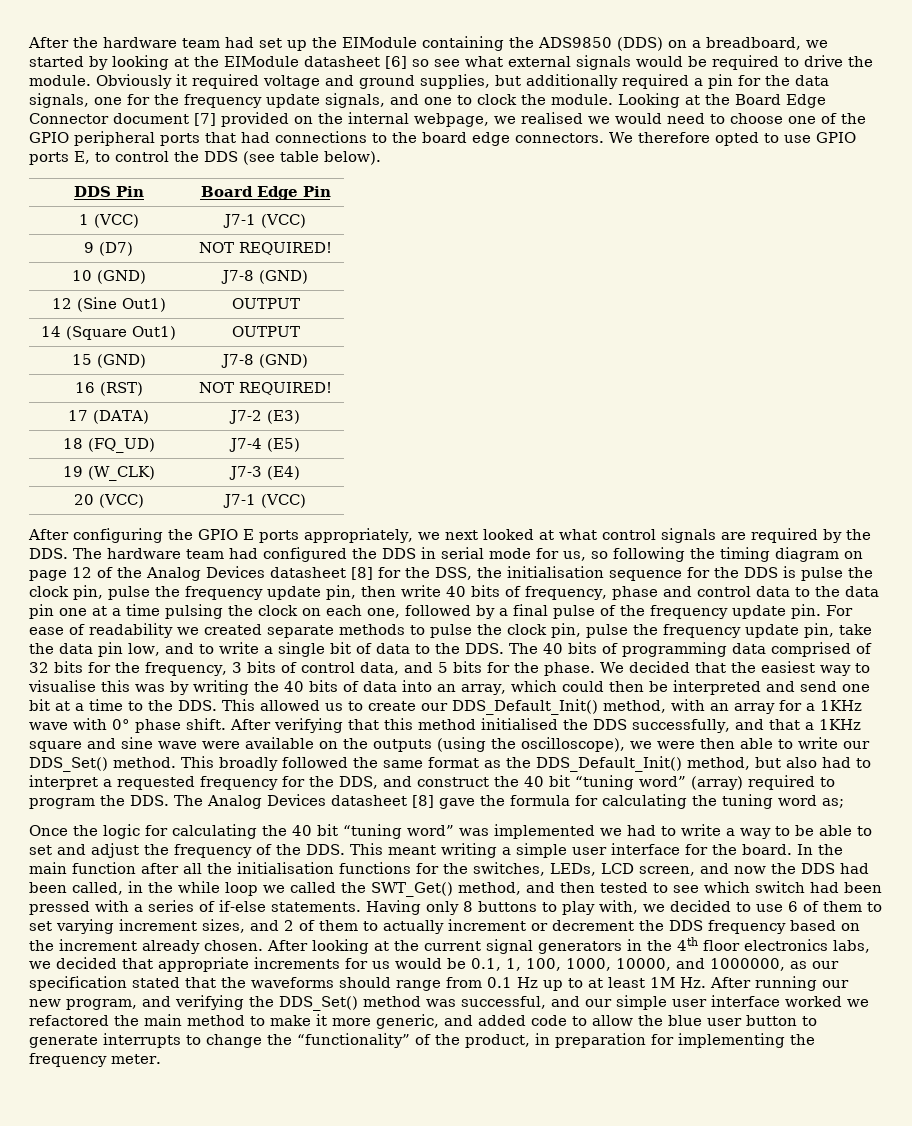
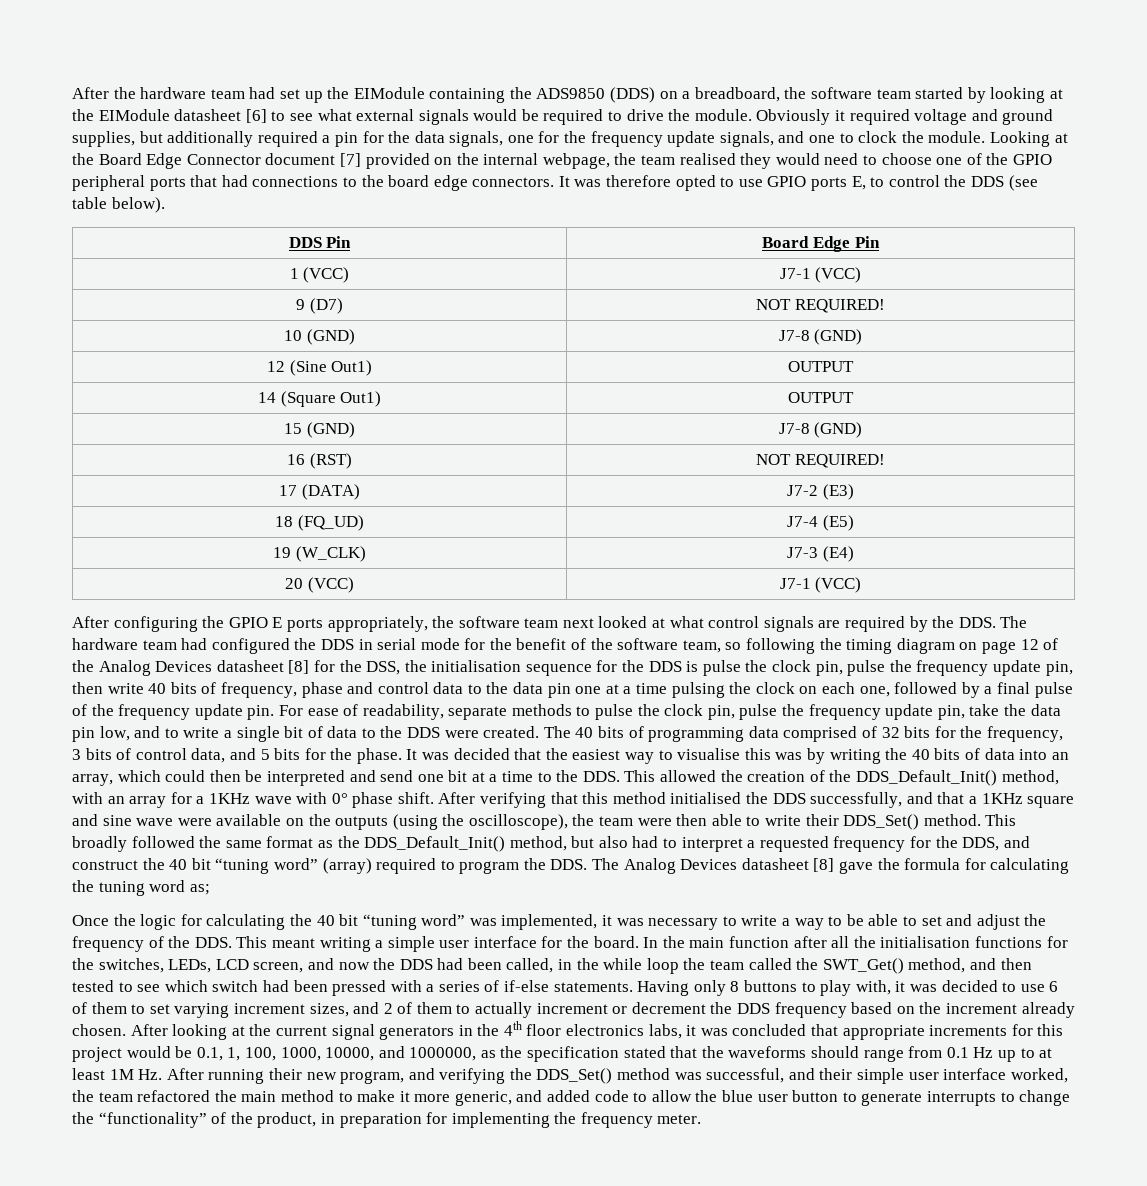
- After the hardware team had set up the EIModule containing the ADS9850 (DDS) on a breadboard, we started by looking at the EIModule datasheet [6] so see what external signals would be required to drive the module.
+ After the hardware team had set up the EIModule containing the ADS9850 (DDS) on a breadboard, the software team started by looking at the EIModule datasheet [6] to see what external signals would be required to drive the module.
- Looking at the Board Edge Connector document [7] provided on the internal webpage, we realised we would need to choose one of the GPIO peripheral ports that had connections to the board edge connectors.
+ Looking at the Board Edge Connector document [7] provided on the internal webpage, the team realised they would need to choose one of the GPIO peripheral ports that had connections to the board edge connectors.
- We therefore opted to use GPIO ports E, to control the DDS (see table below).
+ It was therefore opted to use GPIO ports E, to control the DDS (see table below).
- After configuring the GPIO E ports appropriately, we next looked at what control signals are required by the DDS. The hardware team had configured the DDS in serial mode for us, so following the timing diagram on page 12 of the Analog Devices datasheet [8] for the DSS, the initialisation sequence for the DDS is pulse the clock pin, pulse the frequency update pin, then write 40 bits of frequency, phase and control data to the data pin one at a time pulsing the clock on each one, followed by a final pulse of the frequency update pin.
+ After configuring the GPIO E ports appropriately, the software team next looked at what control signals are required by the DDS. The hardware team had configured the DDS in serial mode for the benefit of the software team, so following the timing diagram on page 12 of the Analog Devices datasheet [8] for the DSS, the initialisation sequence for the DDS is pulse the clock pin, pulse the frequency update pin, then write 40 bits of frequency, phase and control data to the data pin one at a time pulsing the clock on each one, followed by a final pulse of the frequency update pin.
- For ease of readability we created separate methods to pulse the clock pin, pulse the frequency update pin, take the data pin low, and to write a single bit of data to the DDS. The 40 bits of programming data comprised of 32 bits for the frequency, 3 bits of control data, and 5 bits for the phase.
+ For ease of readability, separate methods to pulse the clock pin, pulse the frequency update pin, take the data pin low, and to write a single bit of data to the DDS were created. The 40 bits of programming data comprised of 32 bits for the frequency, 3 bits of control data, and 5 bits for the phase.
- We decided that the easiest way to visualise this was by writing the 40 bits of data into an array, which could then be interpreted and send one bit at a time to the DDS. This allowed us to create our DDS_Default_Init() method, with an array for a 1KHz wave with 0° phase shift.
+ It was decided that the easiest way to visualise this was by writing the 40 bits of data into an array, which could then be interpreted and send one bit at a time to the DDS. This allowed the creation of the DDS_Default_Init() method, with an array for a 1KHz wave with 0° phase shift.
- After verifying that this method initialised the DDS successfully, and that a 1KHz square and sine wave were available on the outputs (using the oscilloscope), we were then able to write our DDS_Set() method.
+ After verifying that this method initialised the DDS successfully, and that a 1KHz square and sine wave were available on the outputs (using the oscilloscope), the team were then able to write their DDS_Set() method.
- Once the logic for calculating the 40 bit “tuning word” was implemented we had to write a way to be able to set and adjust the frequency of the DDS. This meant writing a simple user interface for the board.
+ Once the logic for calculating the 40 bit “tuning word” was implemented, it was necessary to write a way to be able to set and adjust the frequency of the DDS. This meant writing a simple user interface for the board.
- In the main function after all the initialisation functions for the switches, LEDs, LCD screen, and now the DDS had been called, in the while loop we called the SWT_Get() method, and then tested to see which switch had been pressed with a series of if-else statements.
+ In the main function after all the initialisation functions for the switches, LEDs, LCD screen, and now the DDS had been called, in the while loop the team called the SWT_Get() method, and then tested to see which switch had been pressed with a series of if-else statements.
- Having only 8 buttons to play with, we decided to use 6 of them to set varying increment sizes, and 2 of them to actually increment or decrement the DDS frequency based on the increment already chosen.
+ Having only 8 buttons to play with, it was decided to use 6 of them to set varying increment sizes, and 2 of them to actually increment or decrement the DDS frequency based on the increment already chosen.
- After looking at the current signal generators in the 4th floor electronics labs, we decided that appropriate increments for us would be 0.1, 1, 100, 1000, 10000, and 1000000, as our specification stated that the waveforms should range from 0.1 Hz up to at least 1M Hz. After running our new program, and verifying the DDS_Set() method was successful, and our simple user interface worked we refactored the main method to make it more generic, and added code to allow the blue user button to generate interrupts to change the “functionality” of the product, in preparation for implementing the frequency meter.
+ After looking at the current signal generators in the 4th floor electronics labs, it was concluded that appropriate increments for this project would be 0.1, 1, 100, 1000, 10000, and 1000000, as the specification stated that the waveforms should range from 0.1 Hz up to at least 1M Hz. After running their new program, and verifying the DDS_Set() method was successful, and their simple user interface worked, the team refactored the main method to make it more generic, and added code to allow the blue user button to generate interrupts to change the “functionality” of the product, in preparation for implementing the frequency meter.

